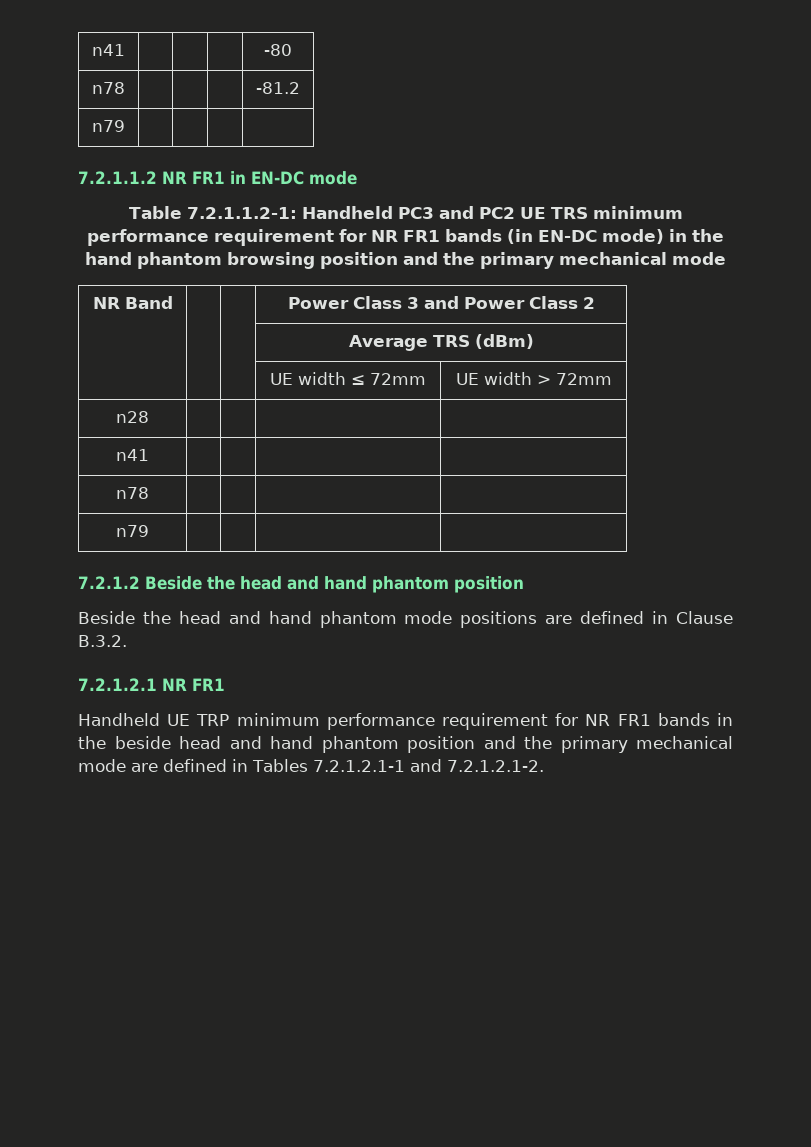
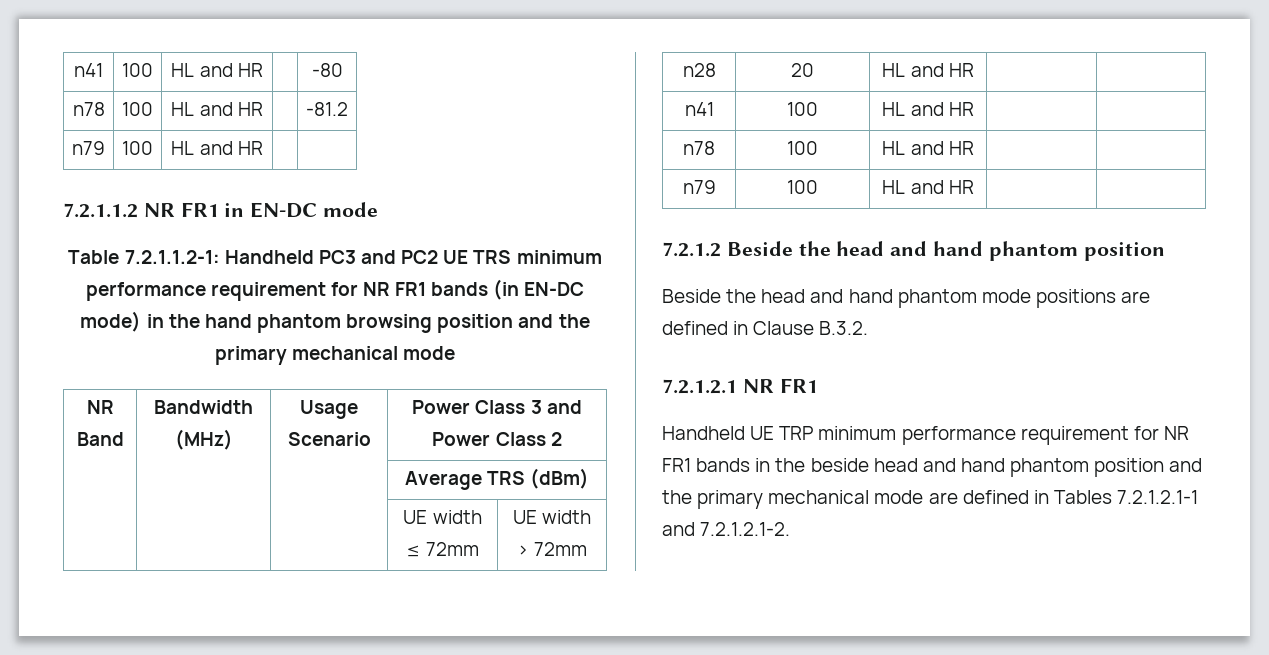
- n41 | | | | -80
- n78 | | | | -81.2
- n79 | | | |
+ n41 | 100 | HL and HR | | -80
+ n78 | 100 | HL and HR | | -81.2
+ n79 | 100 | HL and HR | |
- NR Band | | | Power Class 3 and Power Class 2
+ NR Band | Bandwidth (MHz) | Usage Scenario | Power Class 3 and Power Class 2
- n28 | | | |
- n41 | | | |
- n78 | | | |
- n79 | | | |
+ n28 | 20 | HL and HR | |
+ n41 | 100 | HL and HR | |
+ n78 | 100 | HL and HR | |
+ n79 | 100 | HL and HR | |

